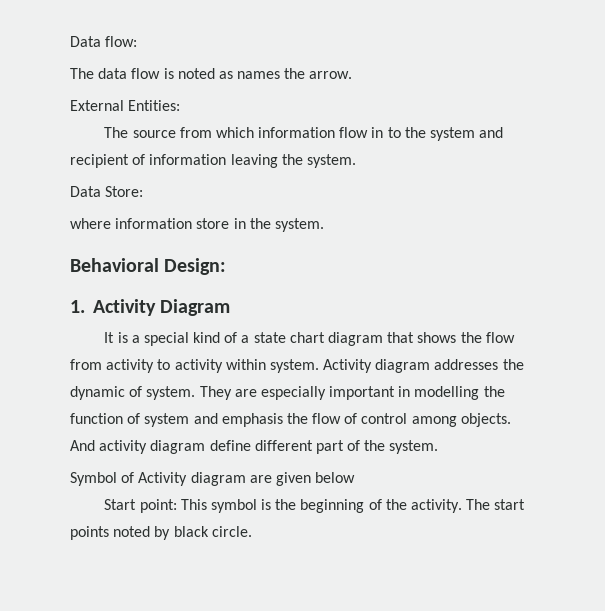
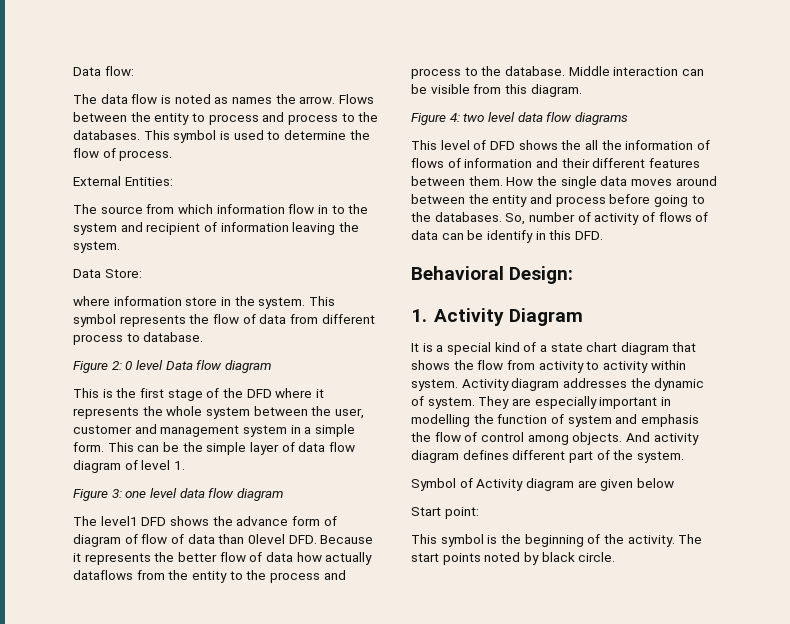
+ Flows between the entity to process and process to the databases. This symbol is used to determine the flow of process.
+ This symbol represents the flow of data from different process to database.
+ Figure 2: 0 level Data flow diagram
+ This is the first stage of the DFD where it represents the whole system between the user, customer and management system in a simple form. This can be the simple layer of data flow diagram of level 1.
+ Figure 3: one level data flow diagram
+ The level1 DFD shows the advance form of diagram of flow of data than 0level DFD. Because it represents the better flow of data how actually dataflows from the entity to the process and process to the database. Middle interaction can be visible from this diagram.
+ Figure 4: two level data flow diagrams
+ This level of DFD shows the all the information of flows of information and their different features between them. How the single data moves around between the entity and process before going to the databases. So, number of activity of flows of data can be identify in this DFD.
- And activity diagram define different part of the system.
+ And activity diagram defines different part of the system.
- Start point: This symbol is the beginning of the activity.
+ Start point:
+ This symbol is the beginning of the activity.

